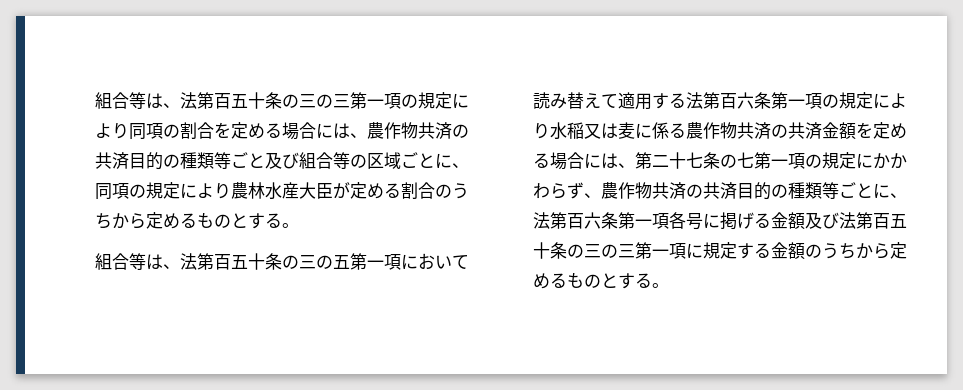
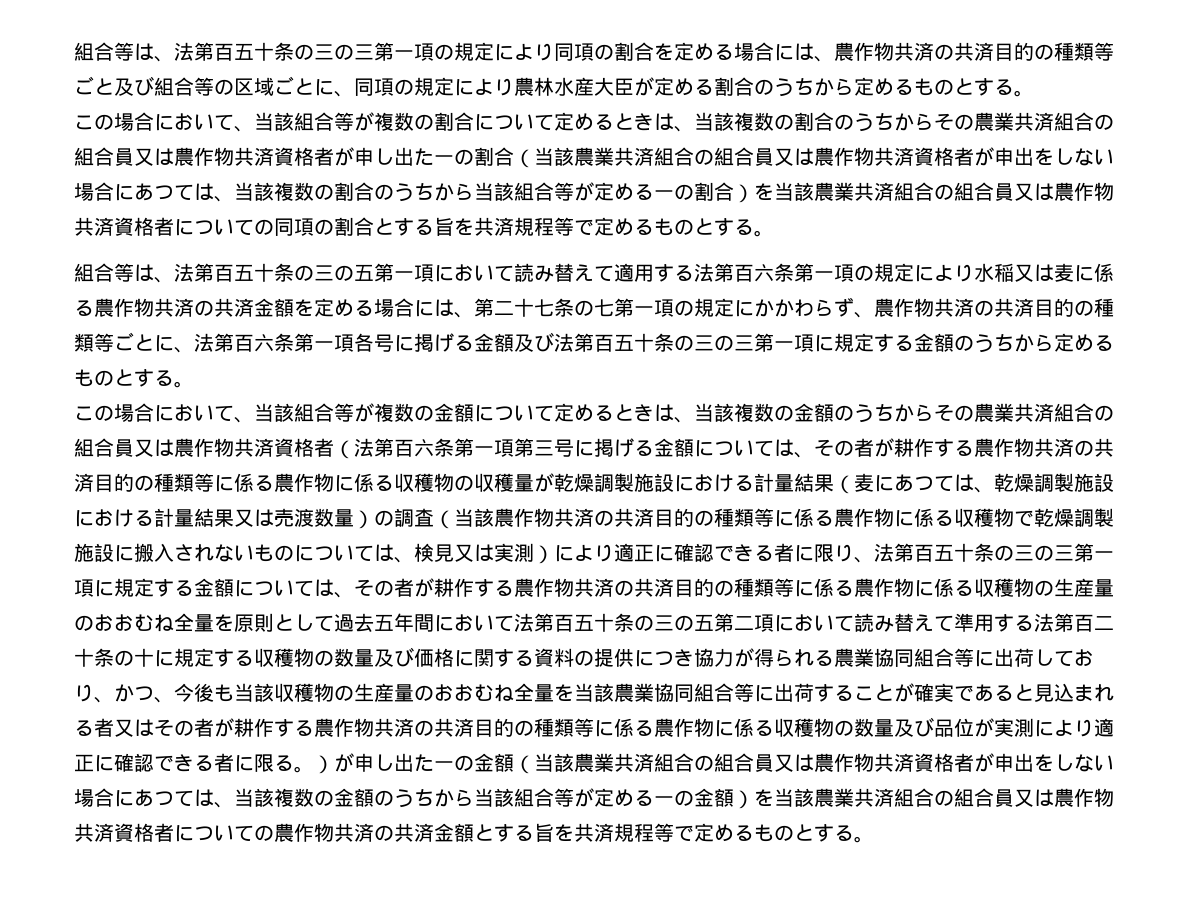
+ この場合において、当該組合等が複数の割合について定めるときは、当該複数の割合のうちからその農業共済組合の組合員又は農作物共済資格者が申し出た一の割合（当該農業共済組合の組合員又は農作物共済資格者が申出をしない場合にあつては、当該複数の割合のうちから当該組合等が定める一の割合）を当該農業共済組合の組合員又は農作物共済資格者についての同項の割合とする旨を共済規程等で定めるものとする。
+ この場合において、当該組合等が複数の金額について定めるときは、当該複数の金額のうちからその農業共済組合の組合員又は農作物共済資格者（法第百六条第一項第三号に掲げる金額については、その者が耕作する農作物共済の共済目的の種類等に係る農作物に係る収穫物の収穫量が乾燥調製施設における計量結果（麦にあつては、乾燥調製施設における計量結果又は売渡数量）の調査（当該農作物共済の共済目的の種類等に係る農作物に係る収穫物で乾燥調製施設に搬入されないものについては、検見又は実測）により適正に確認できる者に限り、法第百五十条の三の三第一項に規定する金額については、その者が耕作する農作物共済の共済目的の種類等に係る農作物に係る収穫物の生産量のおおむね全量を原則として過去五年間において法第百五十条の三の五第二項において読み替えて準用する法第百二十条の十に規定する収穫物の数量及び価格に関する資料の提供につき協力が得られる農業協同組合等に出荷しており、かつ、今後も当該収穫物の生産量のおおむね全量を当該農業協同組合等に出荷することが確実であると見込まれる者又はその者が耕作する農作物共済の共済目的の種類等に係る農作物に係る収穫物の数量及び品位が実測により適正に確認できる者に限る。）が申し出た一の金額（当該農業共済組合の組合員又は農作物共済資格者が申出をしない場合にあつては、当該複数の金額のうちから当該組合等が定める一の金額）を当該農業共済組合の組合員又は農作物共済資格者についての農作物共済の共済金額とする旨を共済規程等で定めるものとする。

